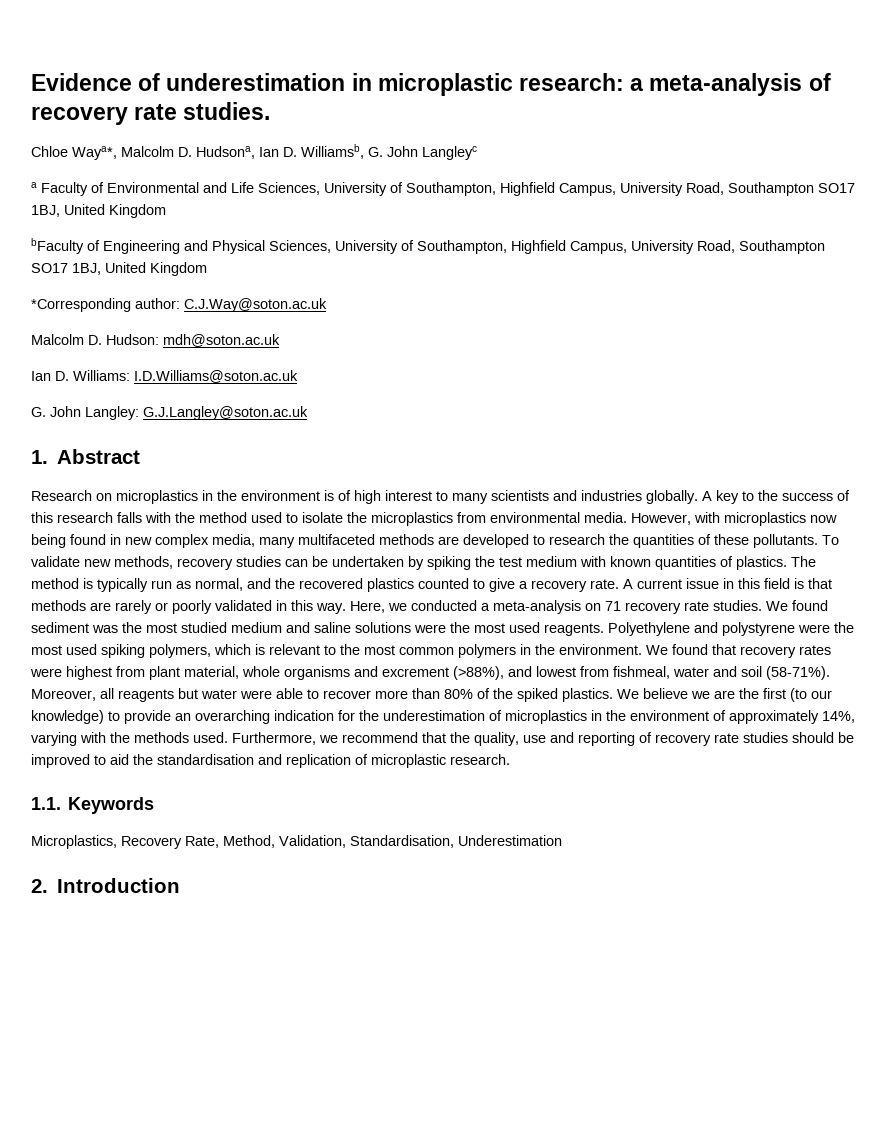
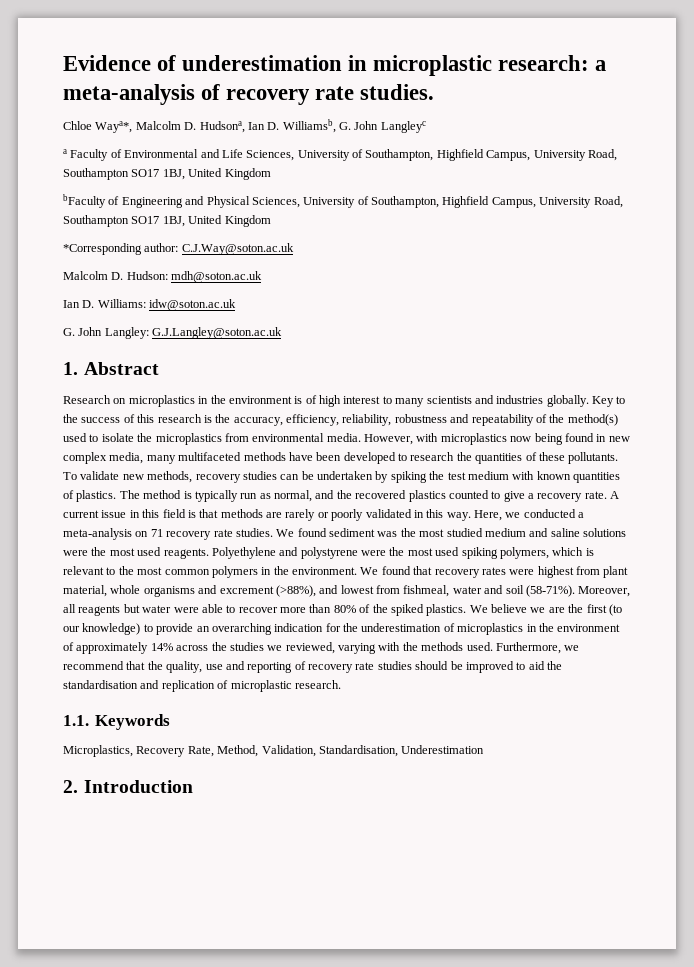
- Ian D. Williams: I.D.Williams@soton.ac.uk
+ Ian D. Williams: idw@soton.ac.uk
- A key to the success of this research falls with the method used to isolate the microplastics from environmental media.
+ Key to the success of this research is the accuracy, efficiency, reliability, robustness and repeatability of the method(s) used to isolate the microplastics from environmental media.
- However, with microplastics now being found in new complex media, many multifaceted methods are developed to research the quantities of these pollutants.
+ However, with microplastics now being found in new complex media, many multifaceted methods have been developed to research the quantities of these pollutants.
- We believe we are the first (to our knowledge) to provide an overarching indication for the underestimation of microplastics in the environment of approximately 14%, varying with the methods used.
+ We believe we are the first (to our knowledge) to provide an overarching indication for the underestimation of microplastics in the environment of approximately 14% across the studies we reviewed, varying with the methods used.

